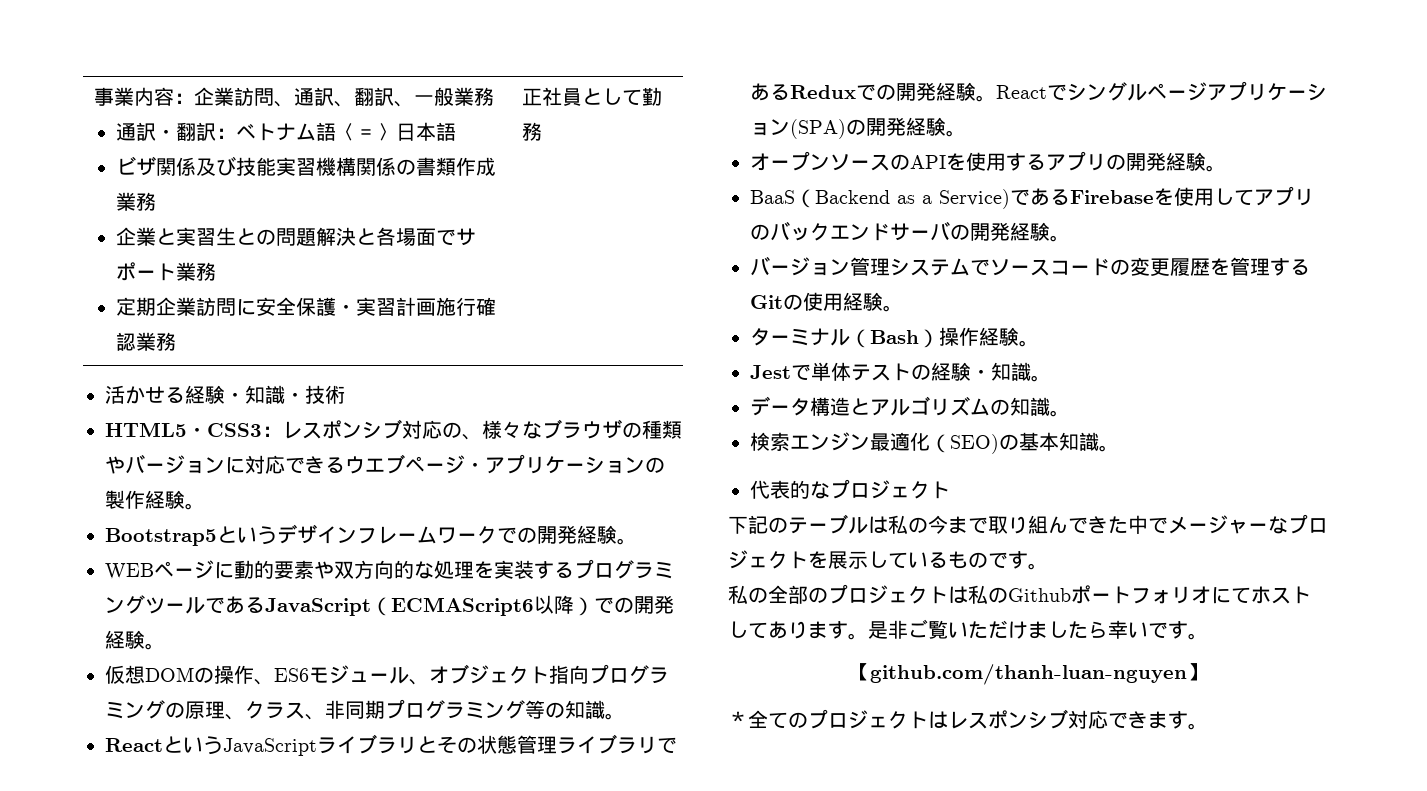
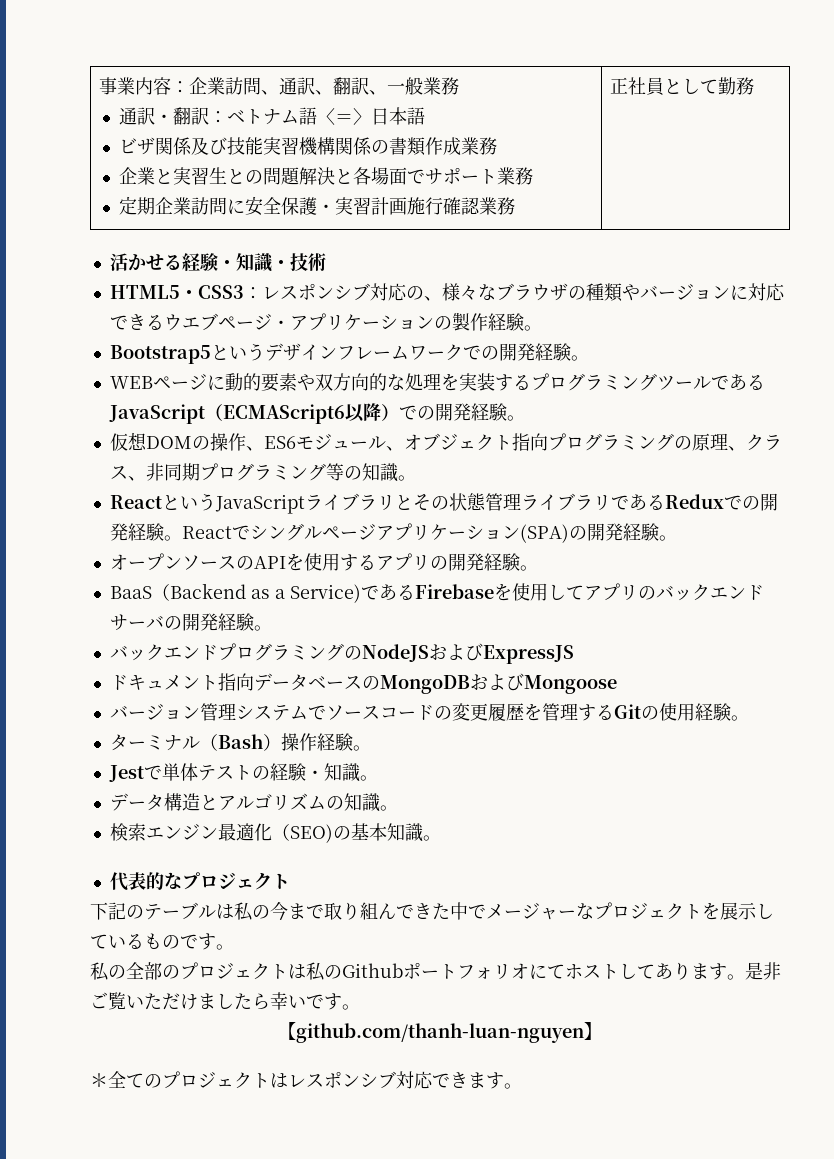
+ バックエンドプログラミングのNodeJSおよびExpressJS
+ ドキュメント指向データベースのMongoDBおよびMongoose

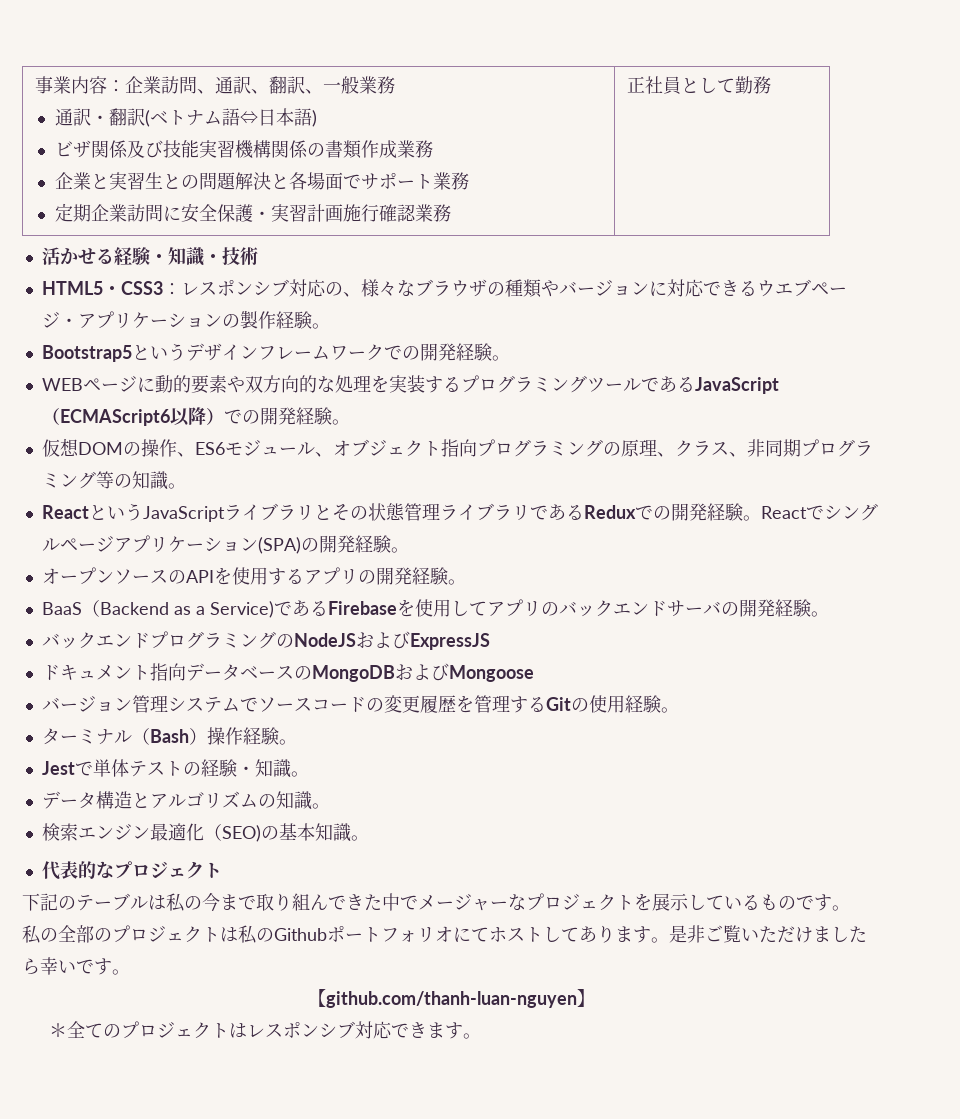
- 通訳・翻訳：ベトナム語〈＝〉日本語
+ 通訳・翻訳(ベトナム語⇔日本語)

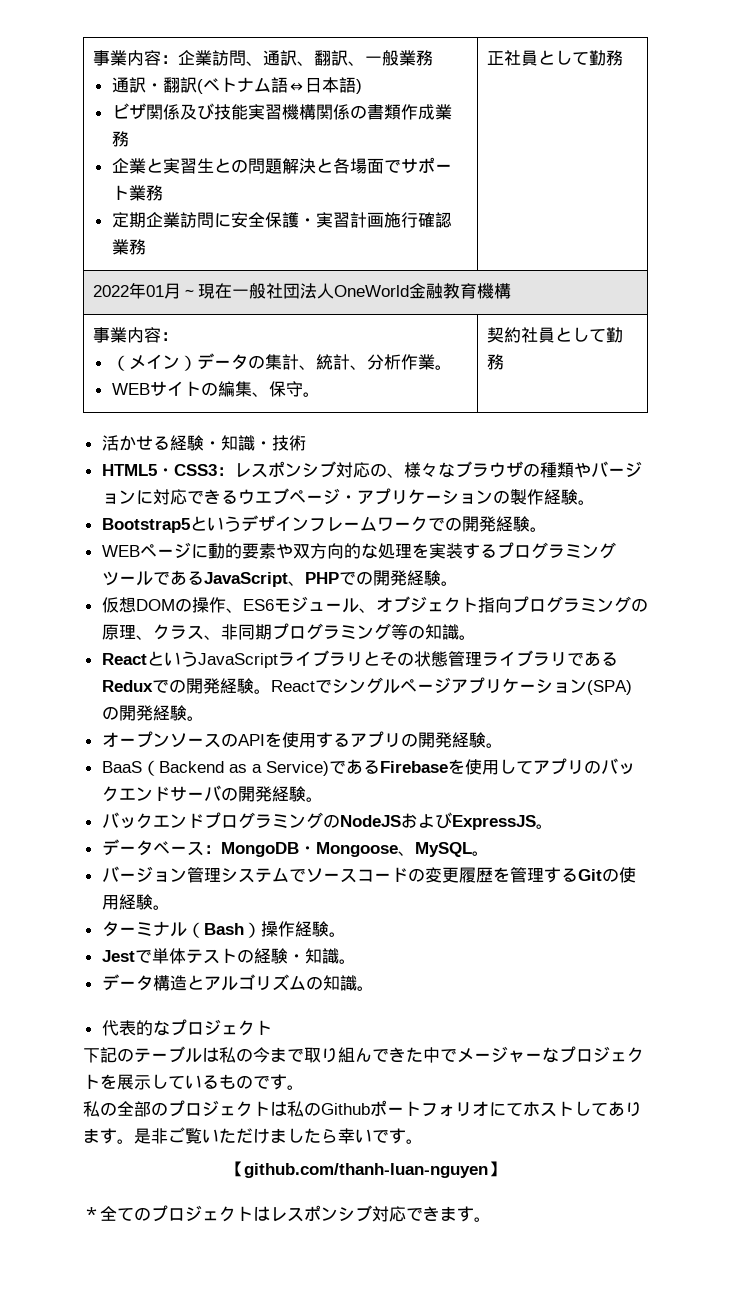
+ 2022年01月～現在一般社団法人OneWorld金融教育機構
+ 事業内容：
+ （メイン）データの集計、統計、分析作業。
+ WEBサイトの編集、保守。 | 契約社員として勤務
- WEBページに動的要素や双方向的な処理を実装するプログラミングツールであるJavaScript（ECMAScript6以降）での開発経験。
+ WEBページに動的要素や双方向的な処理を実装するプログラミングツールであるJavaScript、PHPでの開発経験。
- バックエンドプログラミングのNodeJSおよびExpressJS
- ドキュメント指向データベースのMongoDBおよびMongoose
+ バックエンドプログラミングのNodeJSおよびExpressJS。
+ データベース：MongoDB・Mongoose、MySQL。
- 検索エンジン最適化（SEO)の基本知識。

